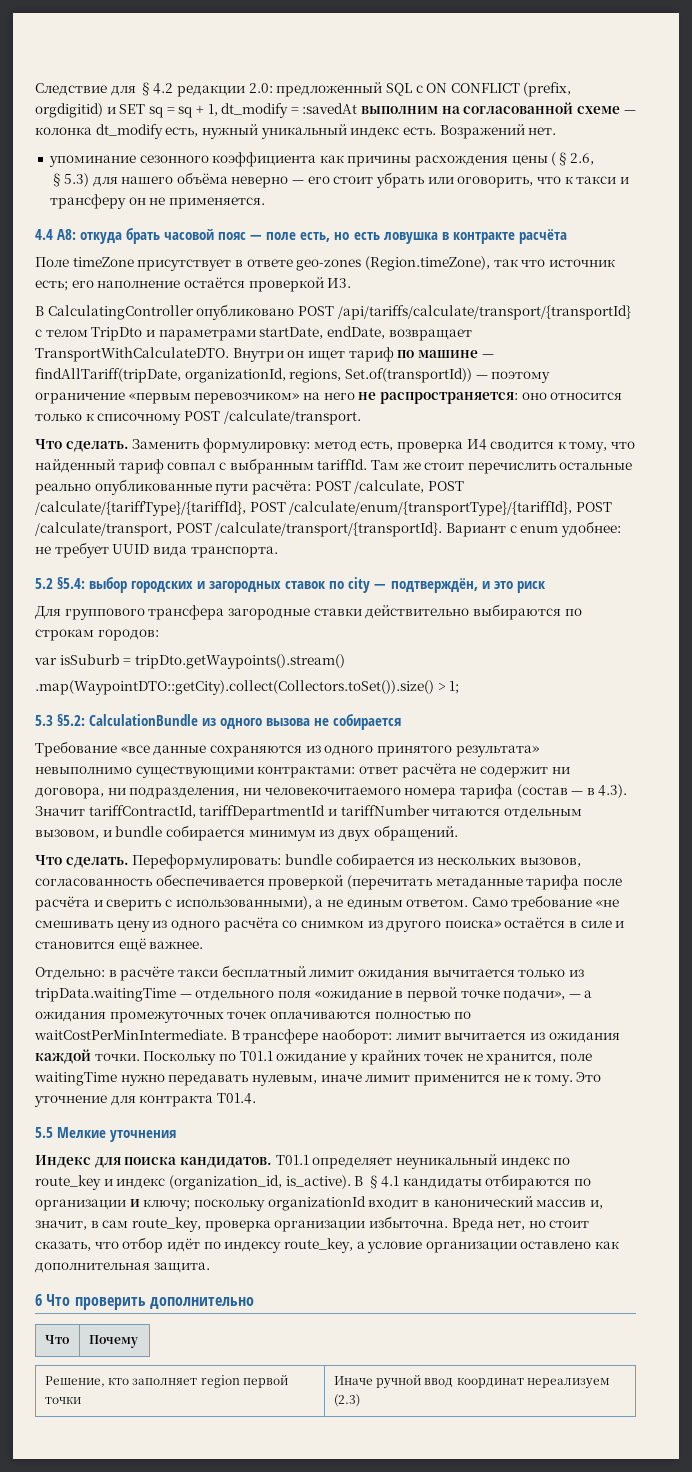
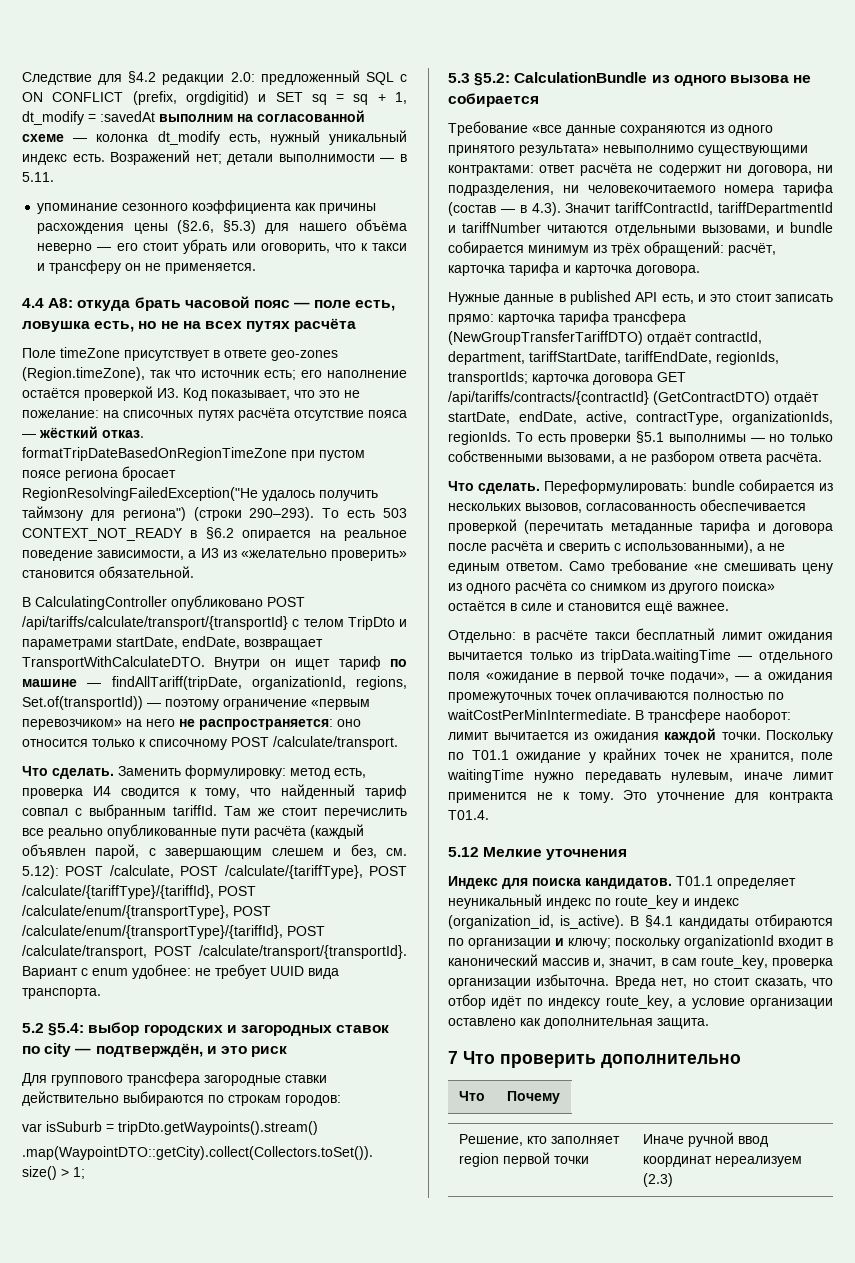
- Возражений нет.
+ Возражений нет; детали выполнимости — в 5.11.
- 4.4 А8: откуда брать часовой пояс — поле есть, но есть ловушка в контракте расчёта
+ 4.4 А8: откуда брать часовой пояс — поле есть, ловушка есть, но не на всех путях расчёта
- Поле timeZone присутствует в ответе geo-zones (Region.timeZone), так что источник есть; его наполнение остаётся проверкой И3.
+ Поле timeZone присутствует в ответе geo-zones (Region.timeZone), так что источник есть; его наполнение остаётся проверкой И3. Код показывает, что это не пожелание: на списочных путях расчёта отсутствие пояса — жёсткий отказ. formatTripDateBasedOnRegionTimeZone при пустом поясе региона бросает RegionResolvingFailedException("Не удалось получить таймзону для региона") (строки 290–293). То есть 503 CONTEXT_NOT_READY в §6.2 опирается на реальное поведение зависимости, а И3 из «желательно проверить» становится обязательной.
- Там же стоит перечислить остальные реально опубликованные пути расчёта: POST /calculate, POST /calculate/{tariffType}/{tariffId}, POST /calculate/enum/{transportType}/{tariffId}, POST /calculate/transport, POST /calculate/transport/{transportId}.
+ Там же стоит перечислить все реально опубликованные пути расчёта (каждый объявлен парой, с завершающим слешем и без, см. 5.12): POST /calculate, POST /calculate/{tariffType}, POST /calculate/{tariffType}/{tariffId}, POST /calculate/enum/{transportType}, POST /calculate/enum/{transportType}/{tariffId}, POST /calculate/transport, POST /calculate/transport/{transportId}.
- Требование «все данные сохраняются из одного принятого результата» невыполнимо существующими контрактами: ответ расчёта не содержит ни договора, ни подразделения, ни человекочитаемого номера тарифа (состав — в 4.3). Значит tariffContractId, tariffDepartmentId и tariffNumber читаются отдельным вызовом, и bundle собирается минимум из двух обращений.
+ Требование «все данные сохраняются из одного принятого результата» невыполнимо существующими контрактами: ответ расчёта не содержит ни договора, ни подразделения, ни человекочитаемого номера тарифа (состав — в 4.3). Значит tariffContractId, tariffDepartmentId и tariffNumber читаются отдельными вызовами, и bundle собирается минимум из трёх обращений: расчёт, карточка тарифа и карточка договора.
+ Нужные данные в published API есть, и это стоит записать прямо: карточка тарифа трансфера (NewGroupTransferTariffDTO) отдаёт contractId, department, tariffStartDate, tariffEndDate, regionIds, transportIds; карточка договора GET /api/tariffs/contracts/{contractId} (GetContractDTO) отдаёт startDate, endDate, active, contractType, organizationIds, regionIds. То есть проверки §5.1 выполнимы — но только собственными вызовами, а не разбором ответа расчёта.
- Переформулировать: bundle собирается из нескольких вызовов, согласованность обеспечивается проверкой (перечитать метаданные тарифа после расчёта и сверить с использованными), а не единым ответом.
+ Переформулировать: bundle собирается из нескольких вызовов, согласованность обеспечивается проверкой (перечитать метаданные тарифа и договора после расчёта и сверить с использованными), а не единым ответом.
- 5.5 Мелкие уточнения
+ 5.12 Мелкие уточнения
- 6 Что проверить дополнительно
+ 7 Что проверить дополнительно

